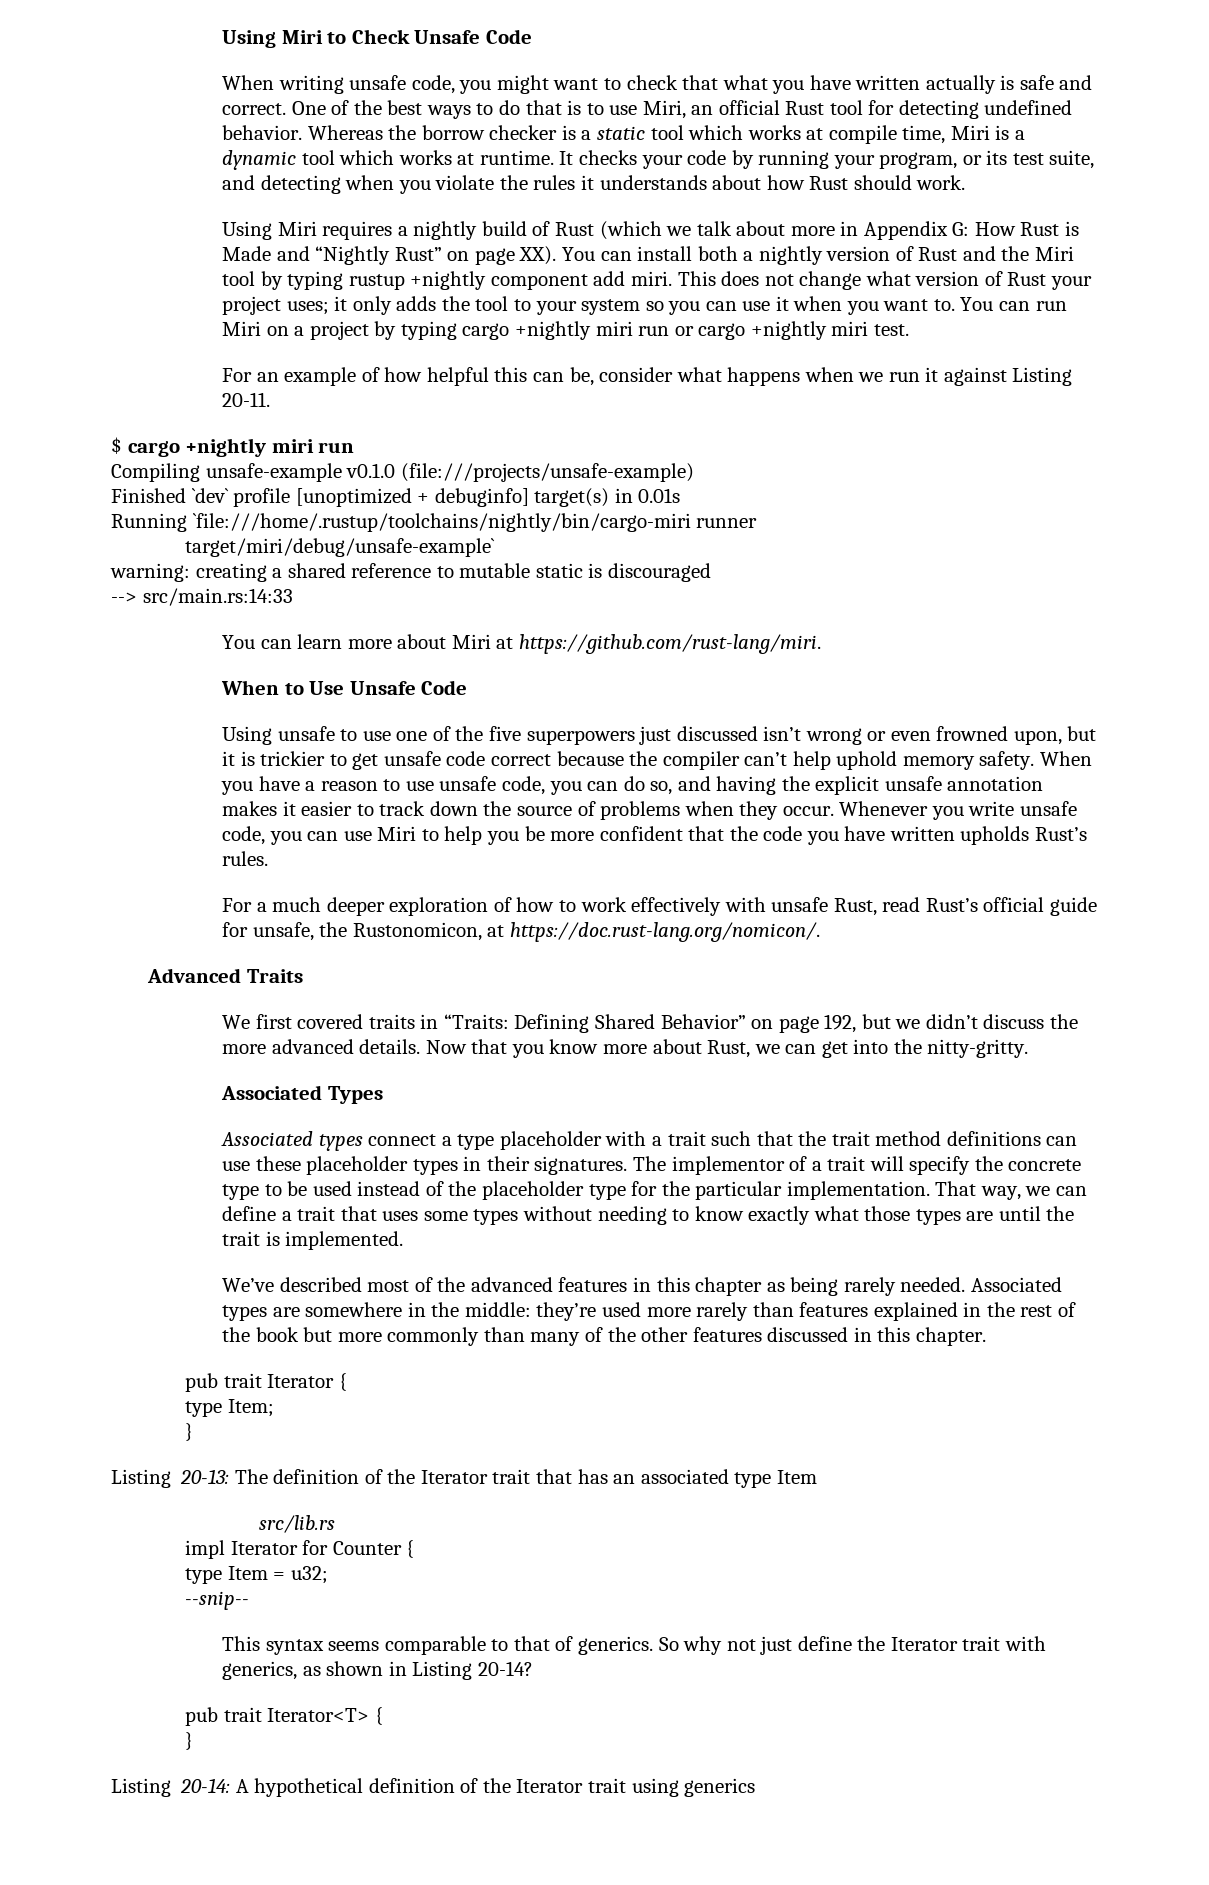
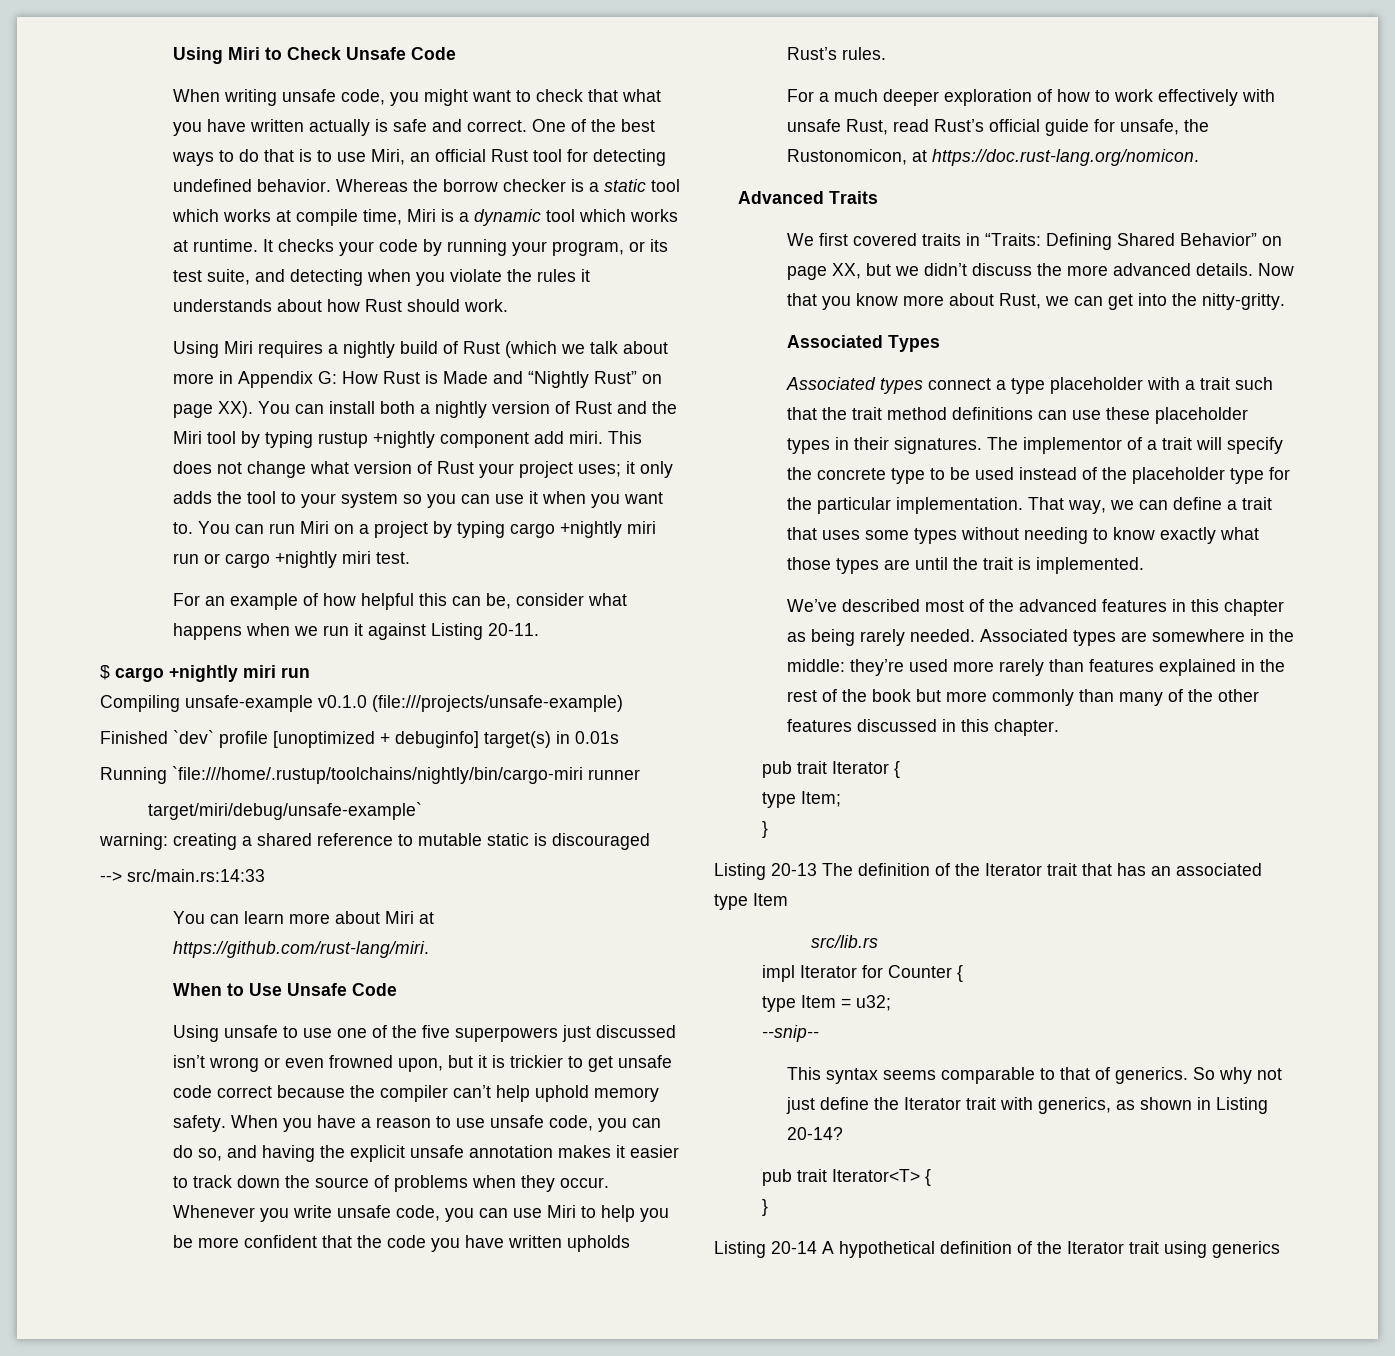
- For a much deeper exploration of how to work effectively with unsafe Rust, read Rust’s official guide for unsafe, the Rustonomicon, at https://doc.rust-lang.org/nomicon/.
+ For a much deeper exploration of how to work effectively with unsafe Rust, read Rust’s official guide for unsafe, the Rustonomicon, at https://doc.rust-lang.org/nomicon.
- We first covered traits in “Traits: Defining Shared Behavior” on page 192, but we didn’t discuss the more advanced details.
+ We first covered traits in “Traits: Defining Shared Behavior” on page XX, but we didn’t discuss the more advanced details.
- Listing 20-13: The definition of the Iterator trait that has an associated type Item
+ Listing 20-13 The definition of the Iterator trait that has an associated type Item
- Listing 20-14: A hypothetical definition of the Iterator trait using generics
+ Listing 20-14 A hypothetical definition of the Iterator trait using generics

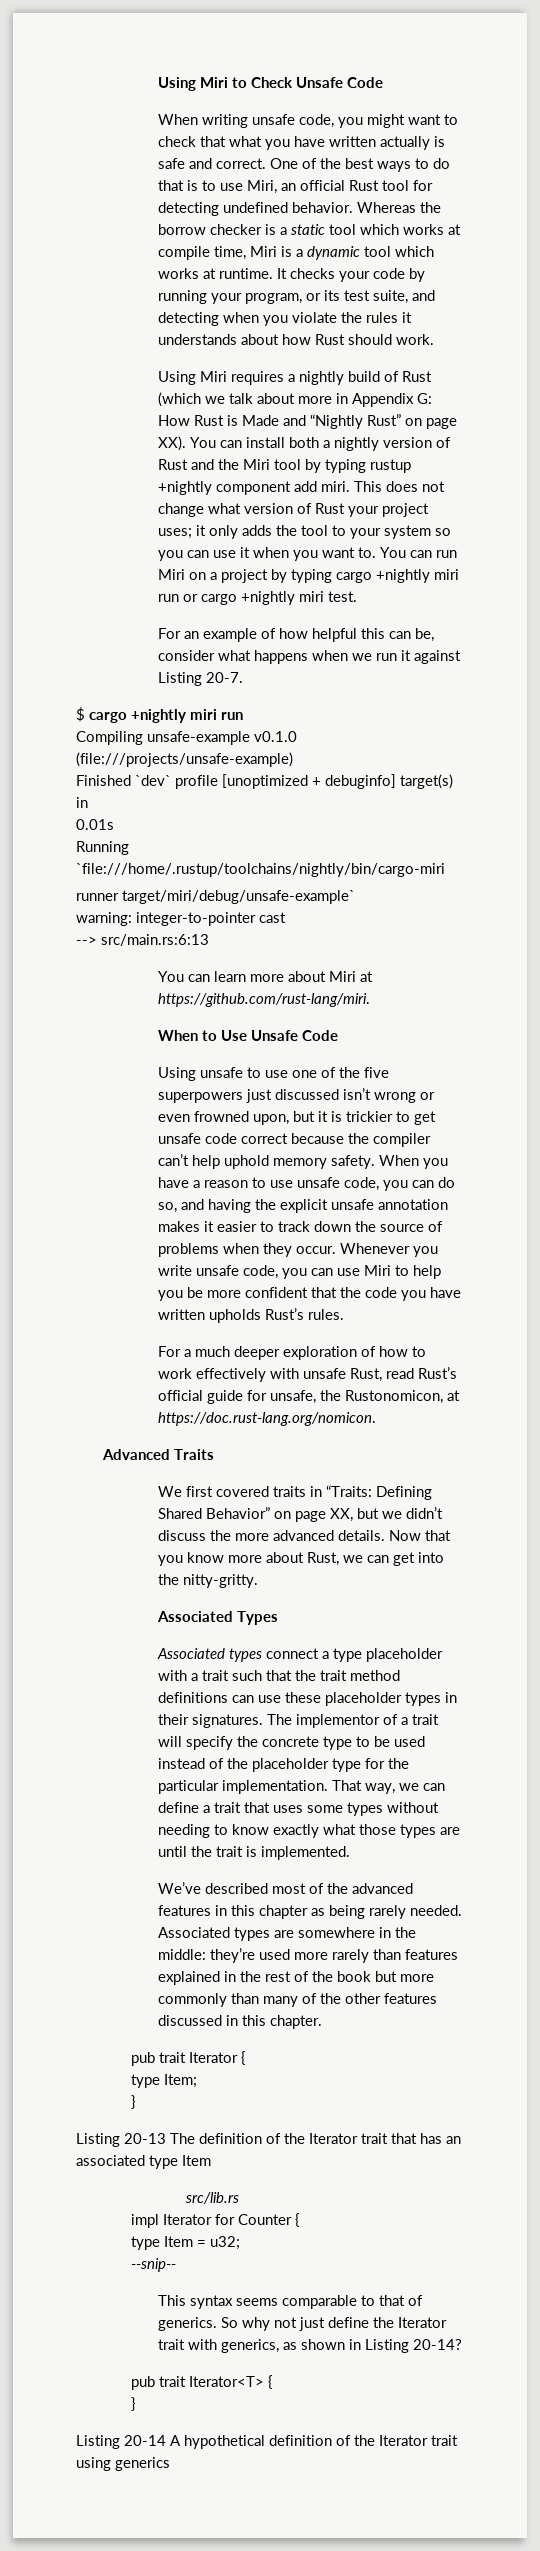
- For an example of how helpful this can be, consider what happens when we run it against Listing 20-11.
+ For an example of how helpful this can be, consider what happens when we run it against Listing 20-7.
- Finished `dev` profile [unoptimized + debuginfo] target(s) in 0.01s
+ Finished `dev` profile [unoptimized + debuginfo] target(s) in
+ 0.01s
- Running `file:///home/.rustup/toolchains/nightly/bin/cargo-miri runner
- target/miri/debug/unsafe-example`
+ Running `file:///home/.rustup/toolchains/nightly/bin/cargo-miri
+ runner target/miri/debug/unsafe-example`
- warning: creating a shared reference to mutable static is discouraged
+ warning: integer-to-pointer cast
- --> src/main.rs:14:33
+ --> src/main.rs:6:13

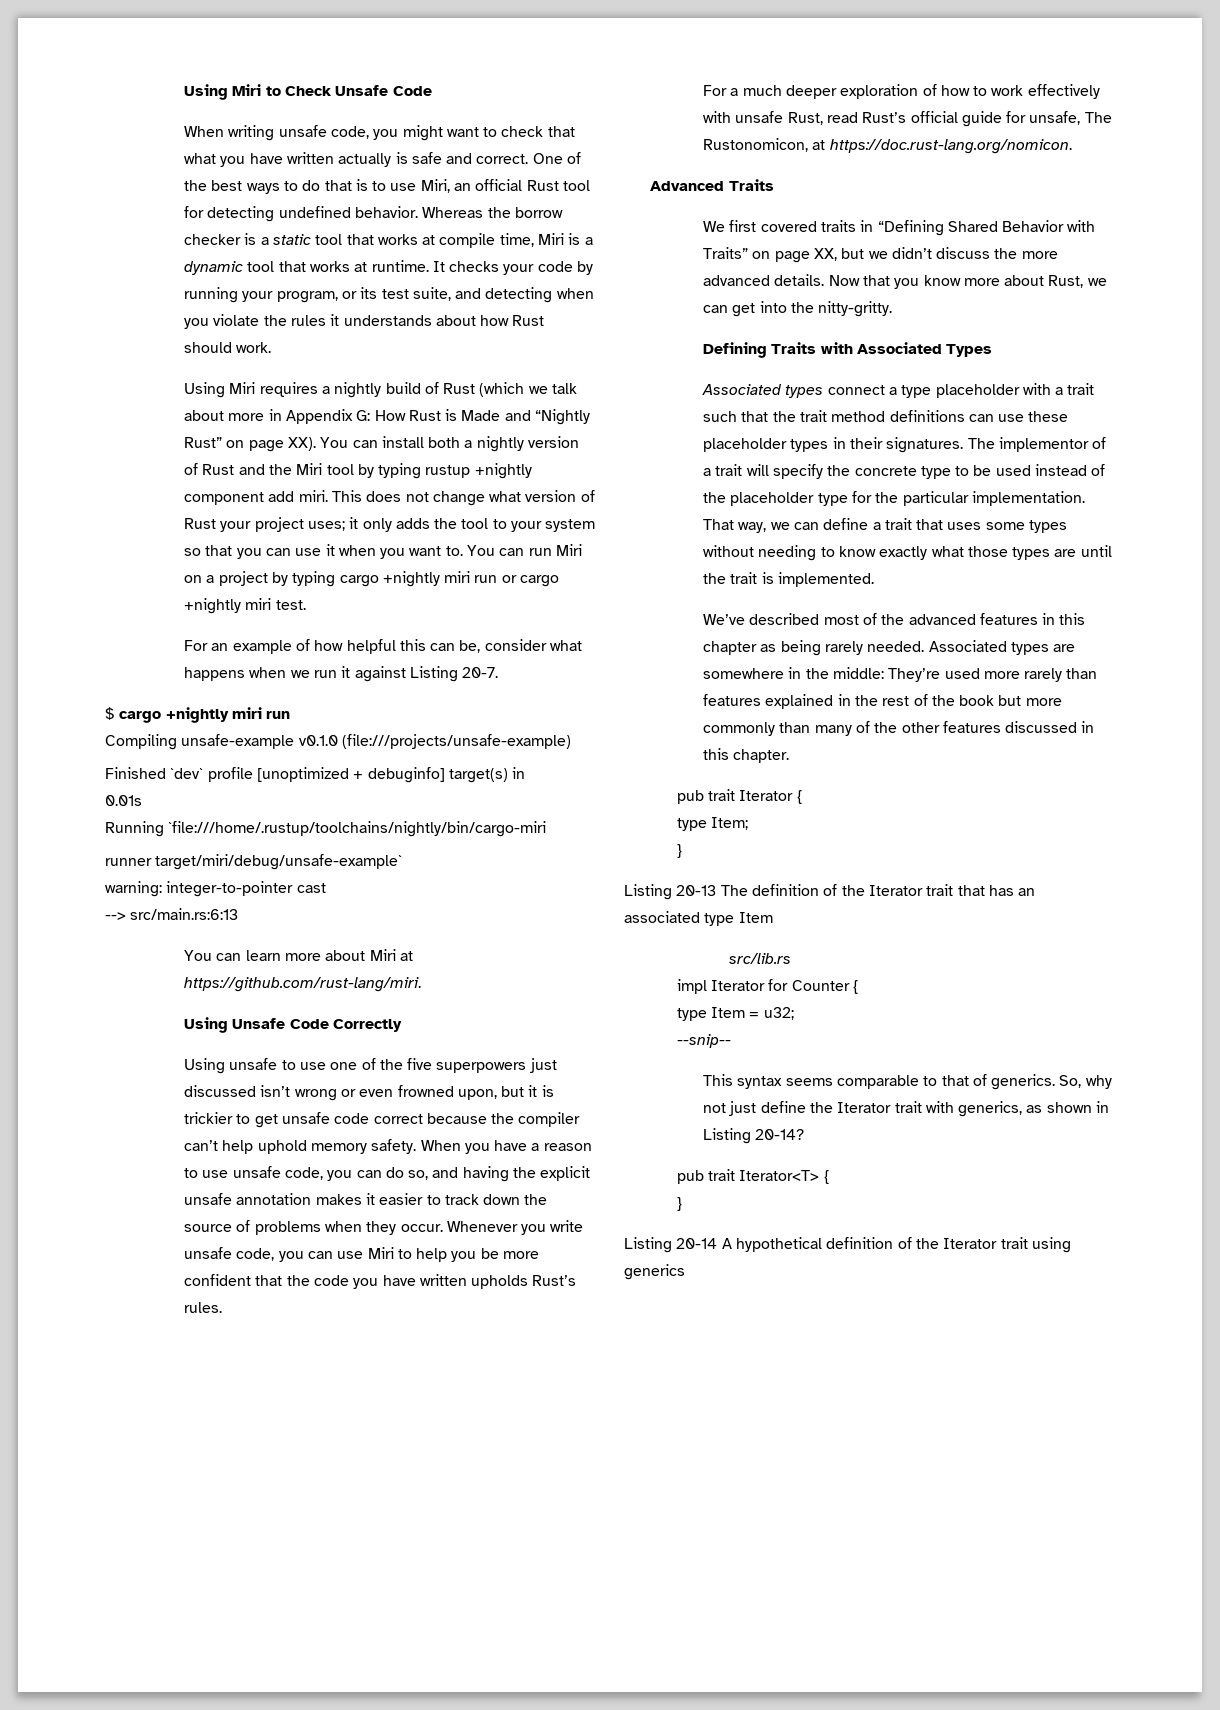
- Whereas the borrow checker is a static tool which works at compile time, Miri is a dynamic tool which works at runtime.
+ Whereas the borrow checker is a static tool that works at compile time, Miri is a dynamic tool that works at runtime.
- This does not change what version of Rust your project uses; it only adds the tool to your system so you can use it when you want to.
+ This does not change what version of Rust your project uses; it only adds the tool to your system so that you can use it when you want to.
- When to Use Unsafe Code
+ Using Unsafe Code Correctly
- For a much deeper exploration of how to work effectively with unsafe Rust, read Rust’s official guide for unsafe, the Rustonomicon, at https://doc.rust-lang.org/nomicon.
+ For a much deeper exploration of how to work effectively with unsafe Rust, read Rust’s official guide for unsafe, The Rustonomicon, at https://doc.rust-lang.org/nomicon.
- We first covered traits in “Traits: Defining Shared Behavior” on page XX, but we didn’t discuss the more advanced details.
+ We first covered traits in “Defining Shared Behavior with Traits” on page XX, but we didn’t discuss the more advanced details.
- Associated Types
+ Defining Traits with Associated Types
- Associated types are somewhere in the middle: they’re used more rarely than features explained in the rest of the book but more commonly than many of the other features discussed in this chapter.
+ Associated types are somewhere in the middle: They’re used more rarely than features explained in the rest of the book but more commonly than many of the other features discussed in this chapter.
- So why not just define the Iterator trait with generics, as shown in Listing 20-14?
+ So, why not just define the Iterator trait with generics, as shown in Listing 20-14?

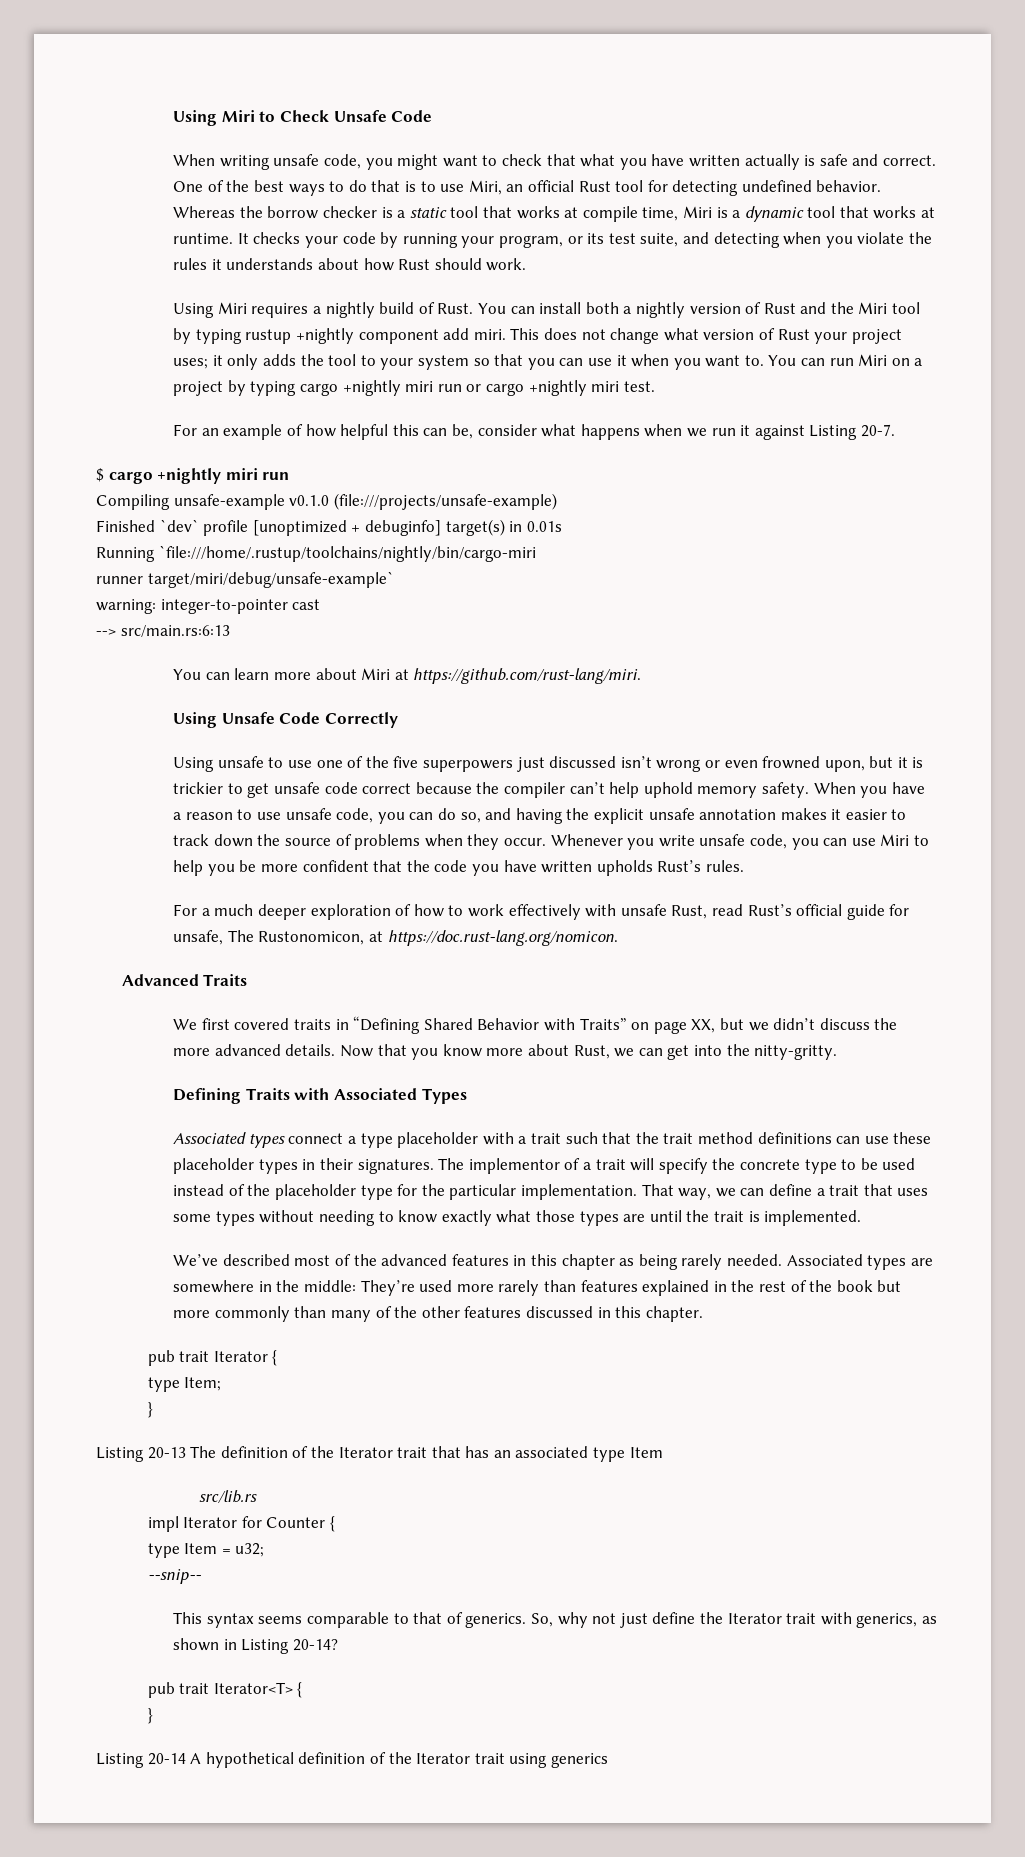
- Using Miri requires a nightly build of Rust (which we talk about more in Appendix G: How Rust is Made and “Nightly Rust” on page XX). You can install both a nightly version of Rust and the Miri tool by typing rustup +nightly component add miri.
+ Using Miri requires a nightly build of Rust. You can install both a nightly version of Rust and the Miri tool by typing rustup +nightly component add miri.
- Finished `dev` profile [unoptimized + debuginfo] target(s) in
- 0.01s
+ Finished `dev` profile [unoptimized + debuginfo] target(s) in 0.01s

